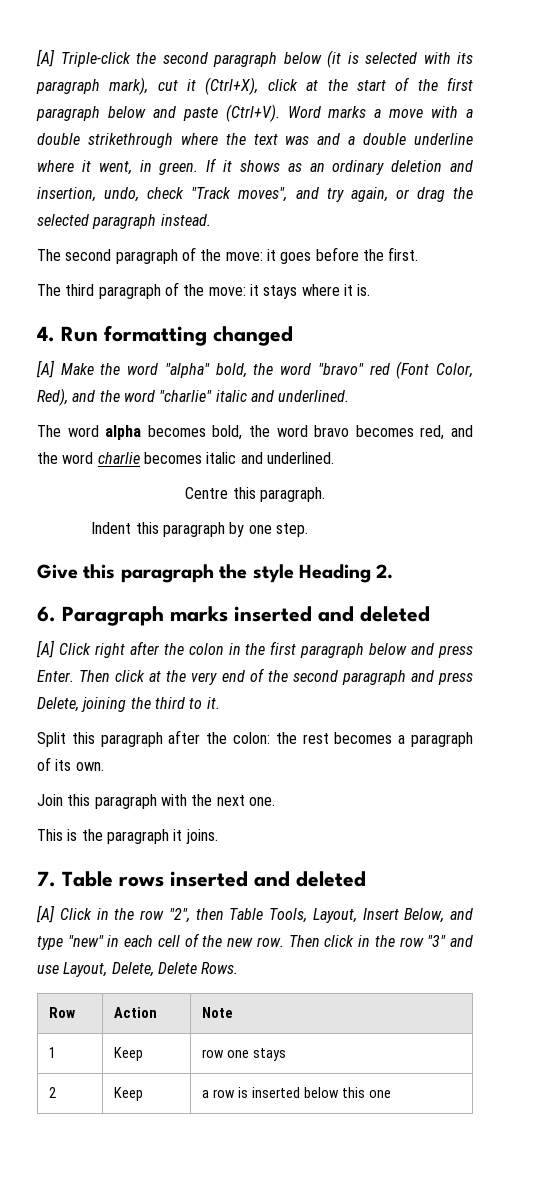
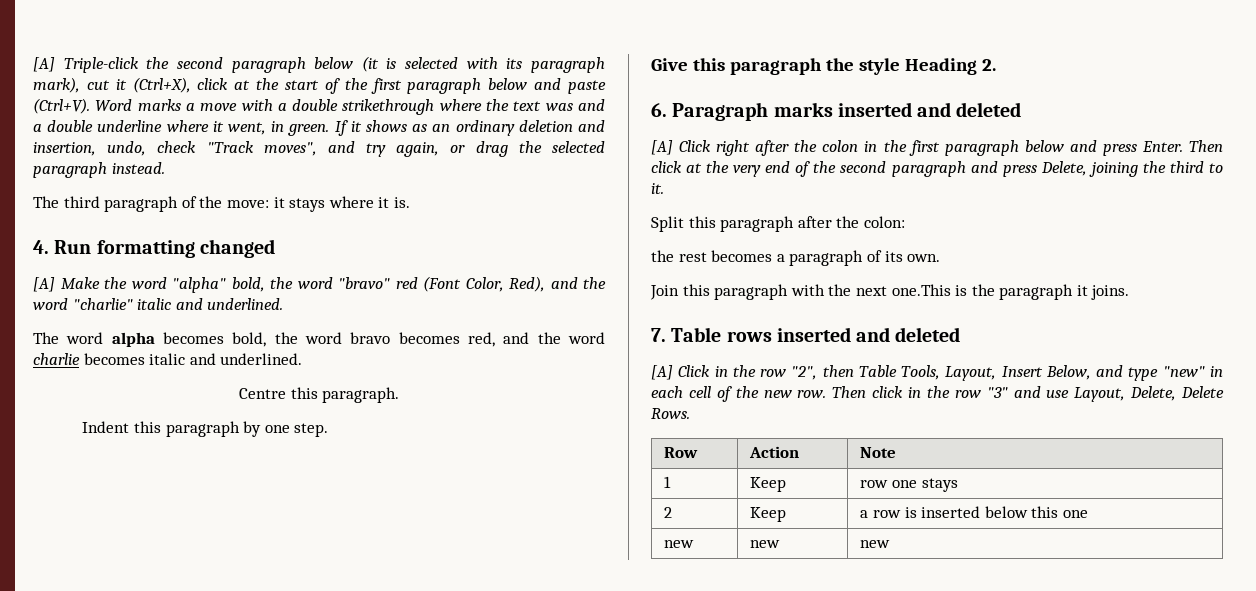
- The second paragraph of the move: it goes before the first.
- Split this paragraph after the colon: the rest becomes a paragraph of its own.
+ Split this paragraph after the colon:
+ the rest becomes a paragraph of its own.
- Join this paragraph with the next one.
- This is the paragraph it joins.
+ Join this paragraph with the next one.This is the paragraph it joins.
+ new | new | new

